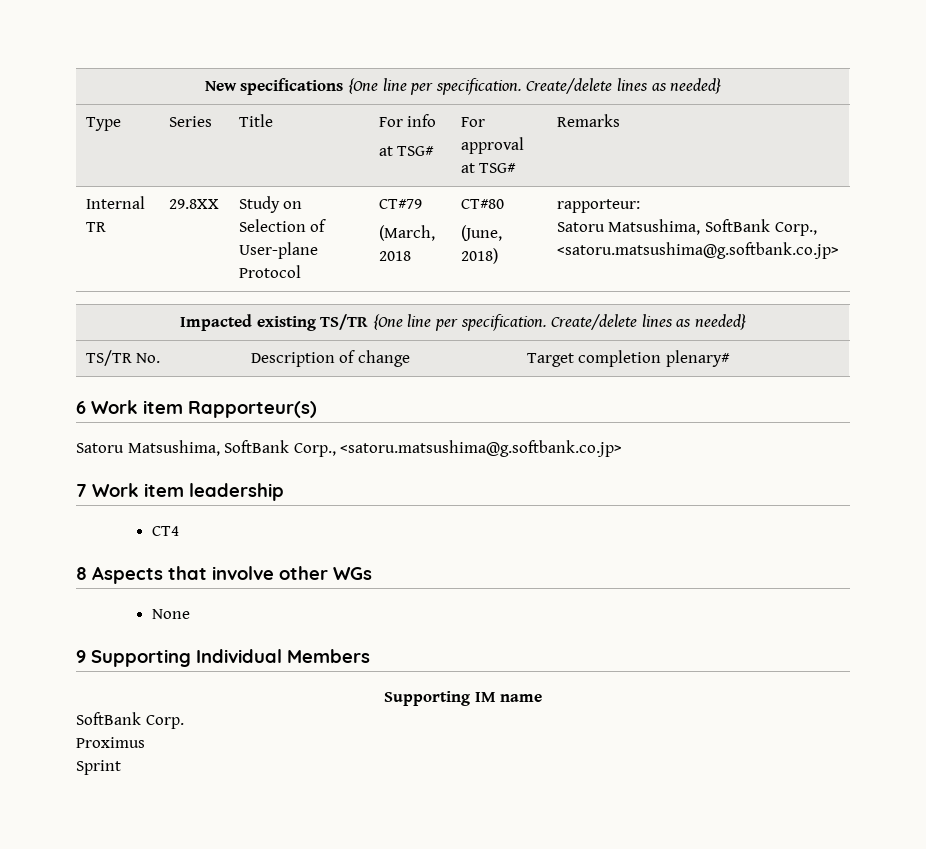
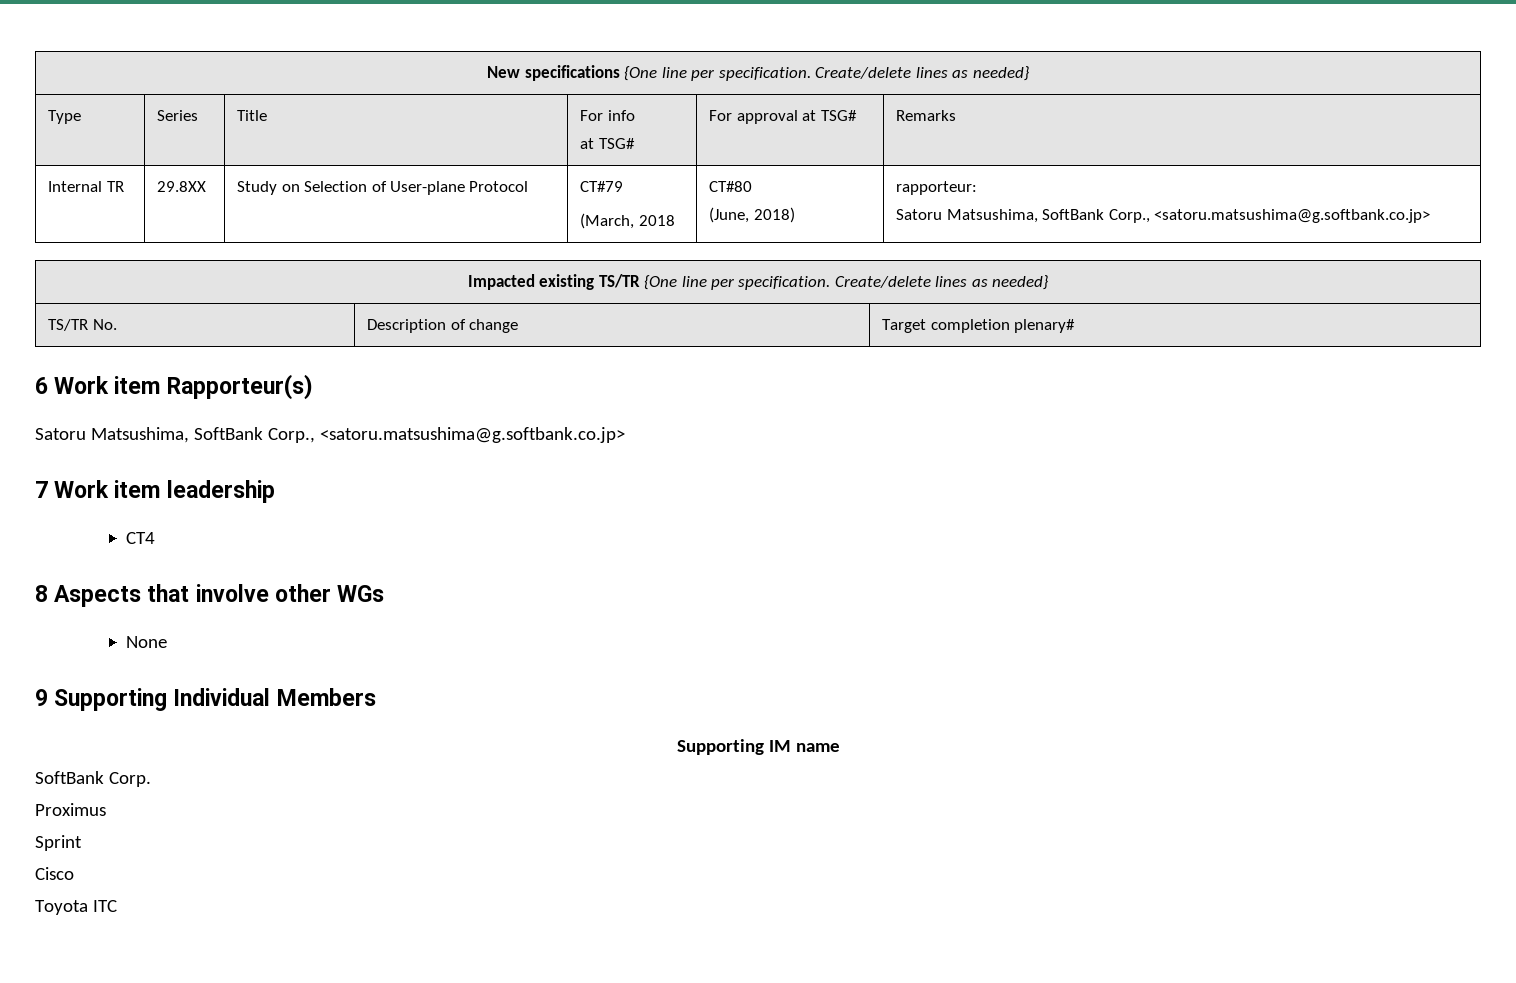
+ Cisco
+ Toyota ITC

